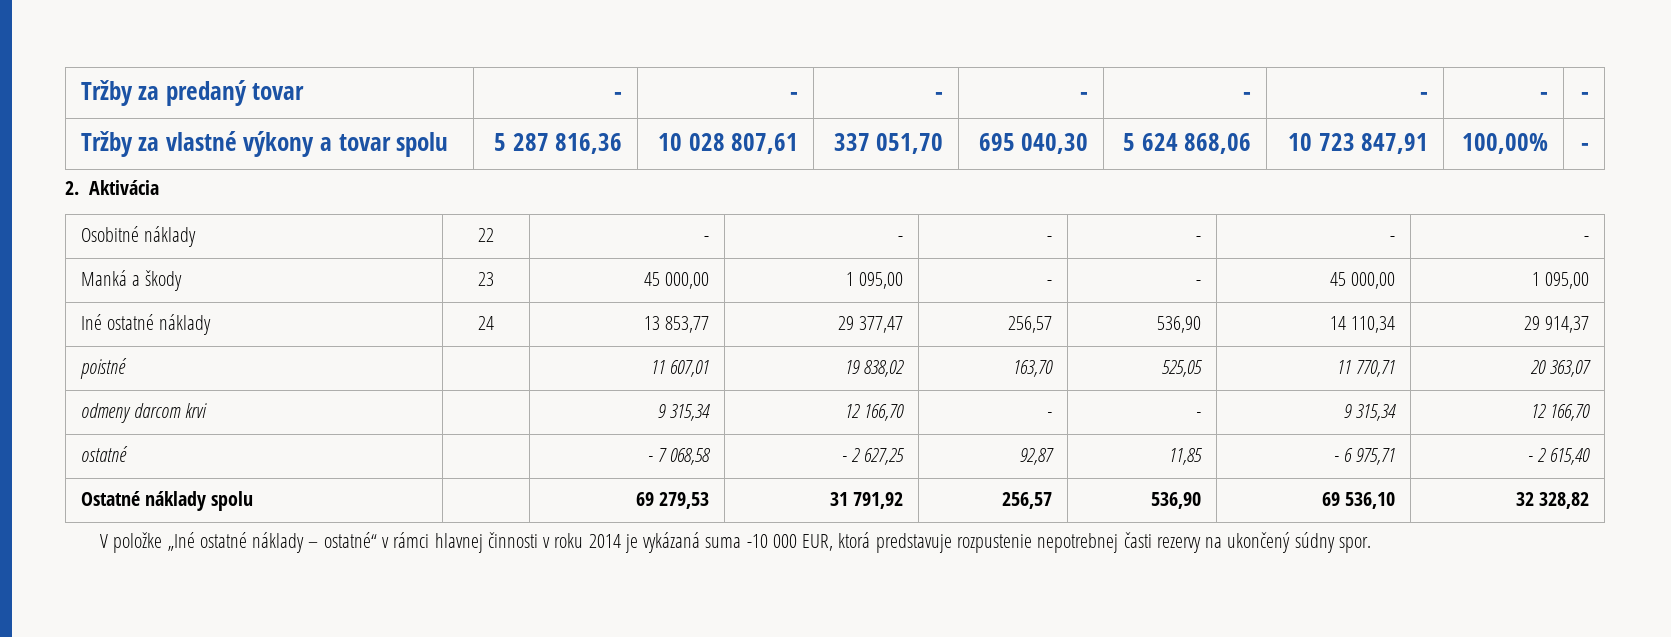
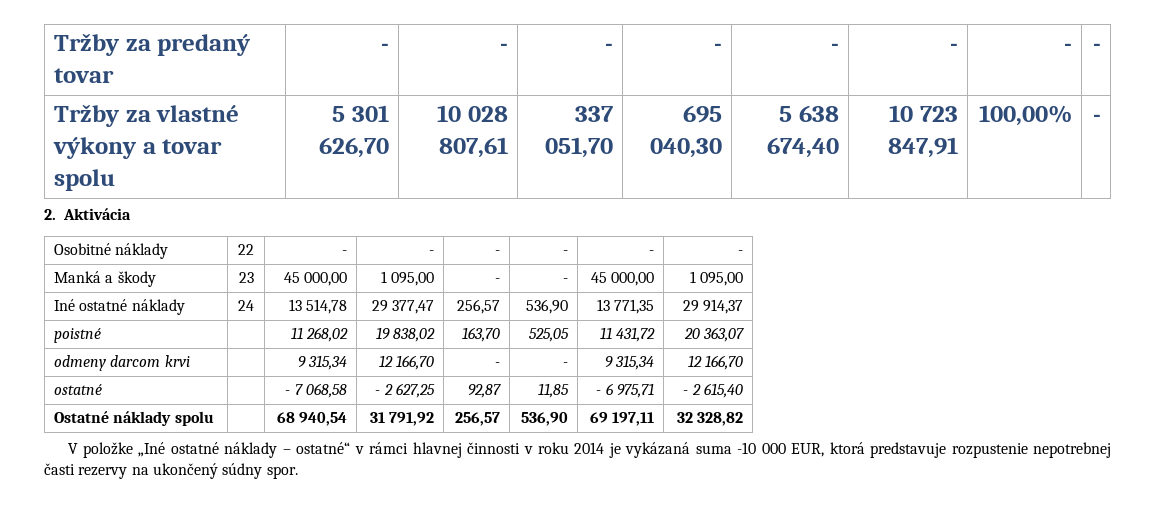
- Tržby za vlastné výkony a tovar spolu | 5 287 816,36 | 10 028 807,61 | 337 051,70 | 695 040,30 | 5 624 868,06 | 10 723 847,91 | 100,00% | -
+ Tržby za vlastné výkony a tovar spolu | 5 301 626,70 | 10 028 807,61 | 337 051,70 | 695 040,30 | 5 638 674,40 | 10 723 847,91 | 100,00% | -
- Iné ostatné náklady | 24 | 13 853,77 | 29 377,47 | 256,57 | 536,90 | 14 110,34 | 29 914,37
+ Iné ostatné náklady | 24 | 13 514,78 | 29 377,47 | 256,57 | 536,90 | 13 771,35 | 29 914,37
- poistné | | 11 607,01 | 19 838,02 | 163,70 | 525,05 | 11 770,71 | 20 363,07
+ poistné | | 11 268,02 | 19 838,02 | 163,70 | 525,05 | 11 431,72 | 20 363,07
- Ostatné náklady spolu | | 69 279,53 | 31 791,92 | 256,57 | 536,90 | 69 536,10 | 32 328,82
+ Ostatné náklady spolu | | 68 940,54 | 31 791,92 | 256,57 | 536,90 | 69 197,11 | 32 328,82

